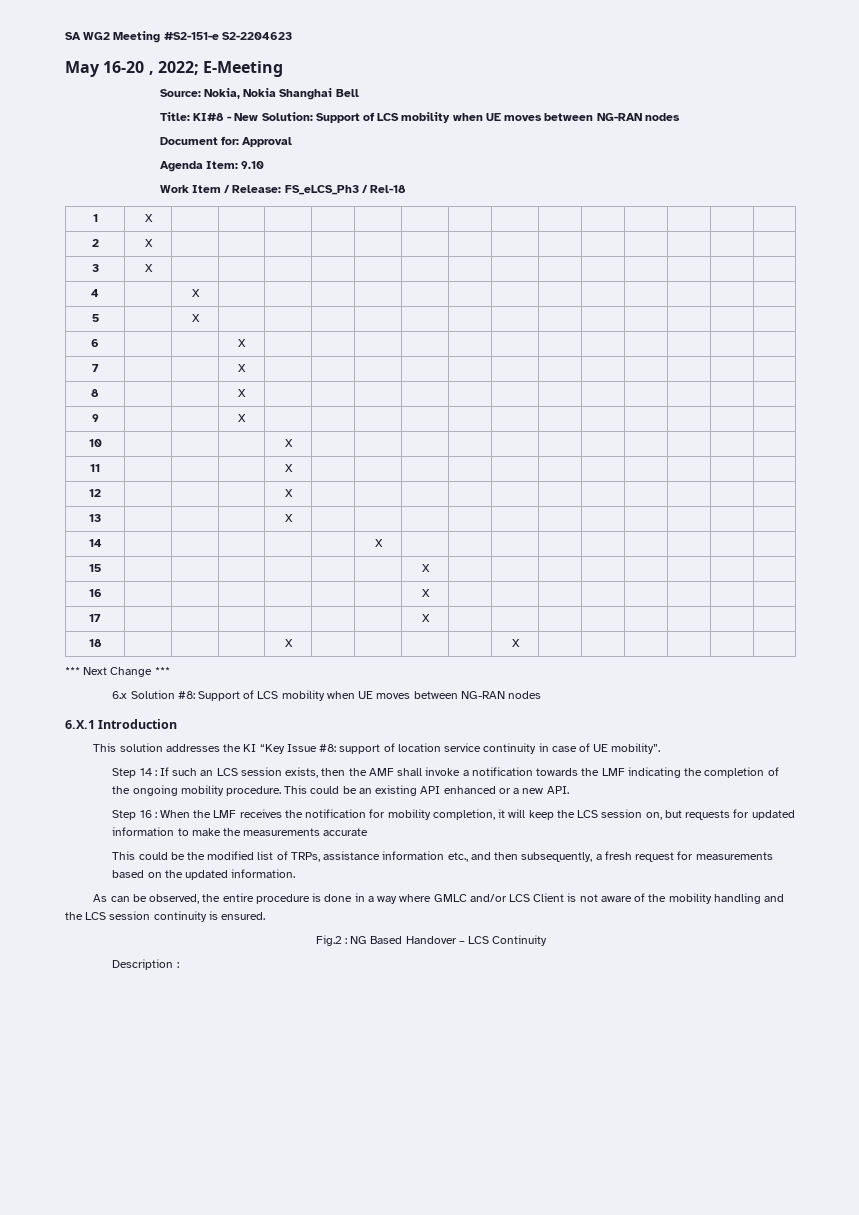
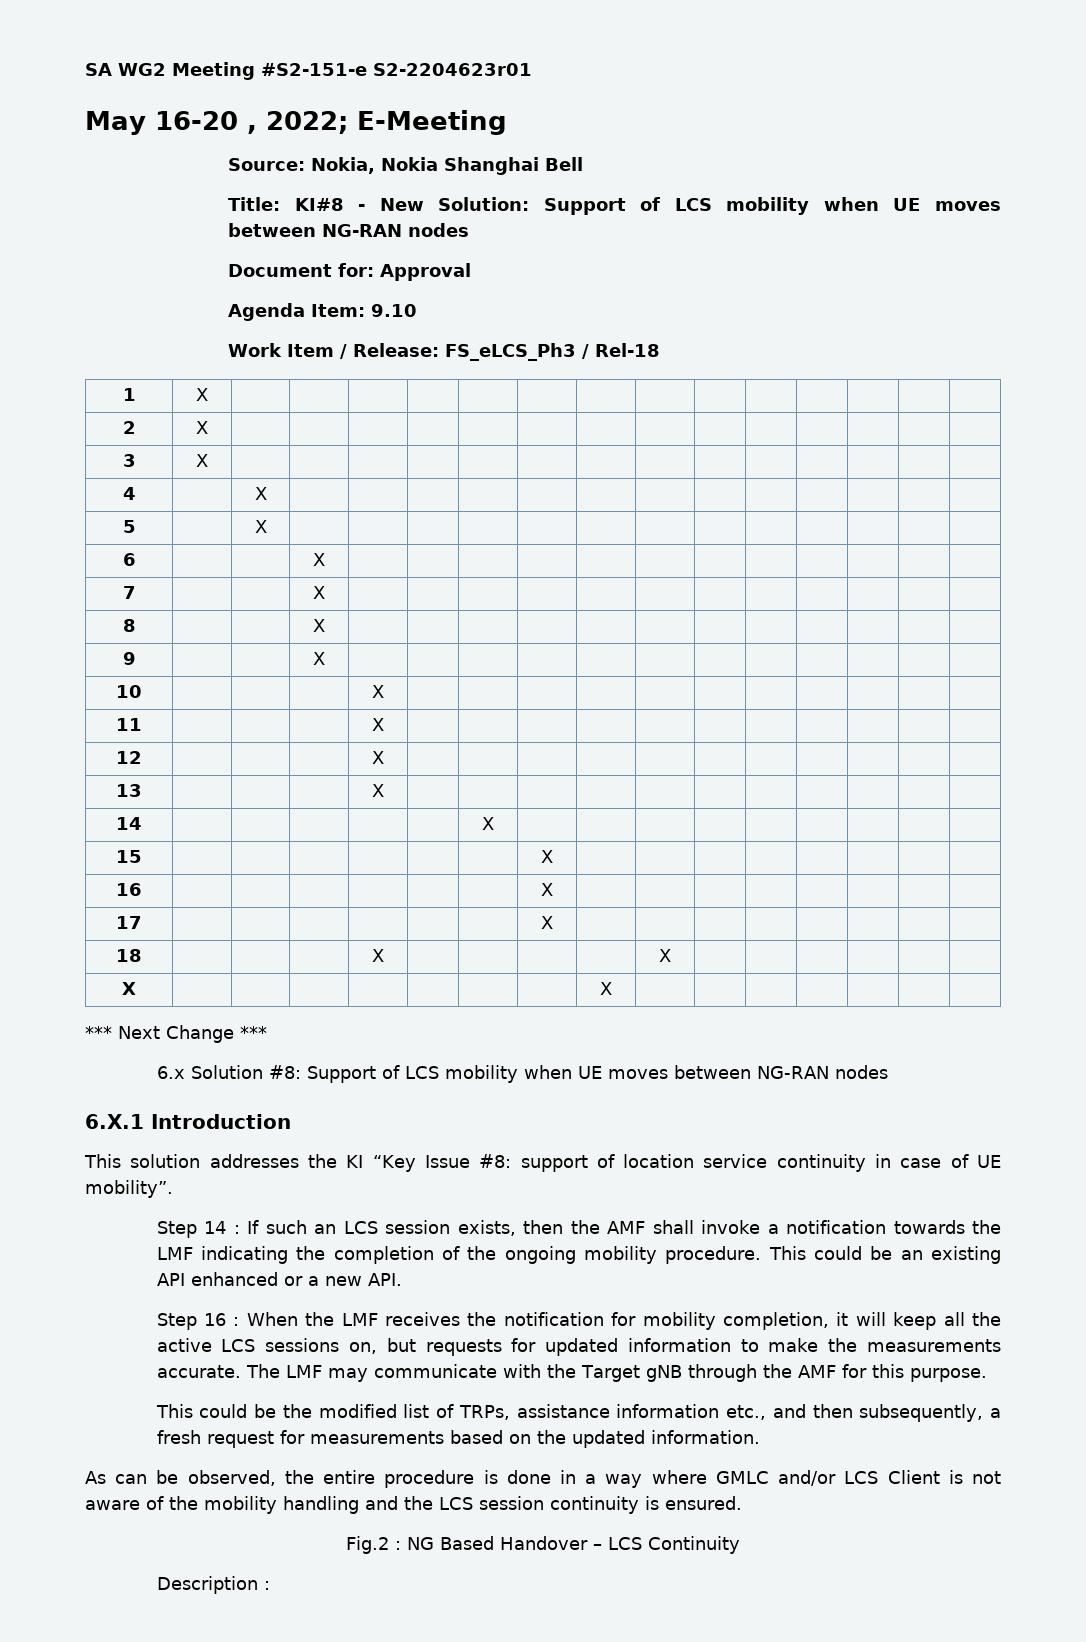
- SA WG2 Meeting #S2-151-e S2-2204623
+ SA WG2 Meeting #S2-151-e S2-2204623r01
+ X | | | | | | | | X | | | | | | |
- Step 16 : When the LMF receives the notification for mobility completion, it will keep the LCS session on, but requests for updated information to make the measurements accurate
+ Step 16 : When the LMF receives the notification for mobility completion, it will keep all the active LCS sessions on, but requests for updated information to make the measurements accurate. The LMF may communicate with the Target gNB through the AMF for this purpose.

